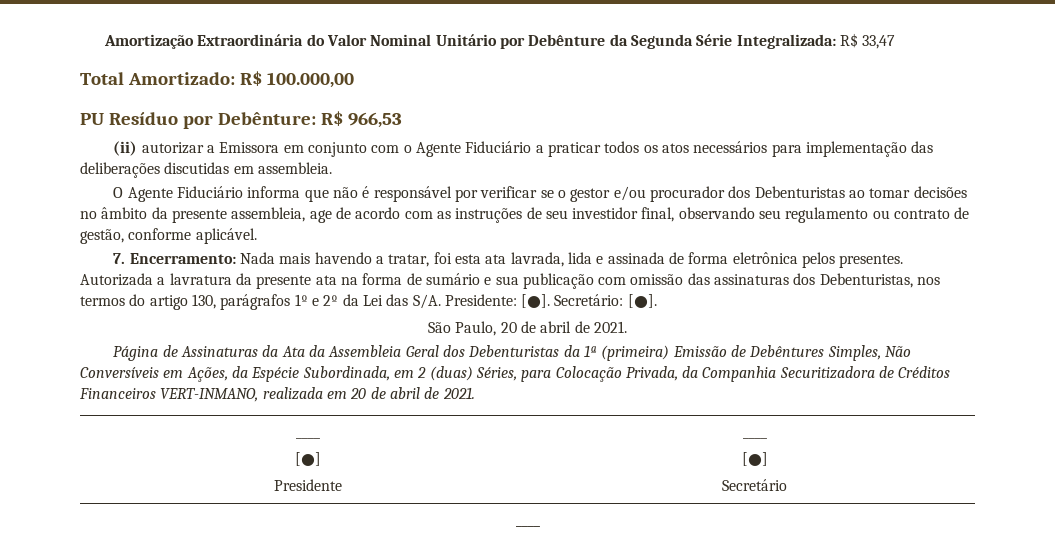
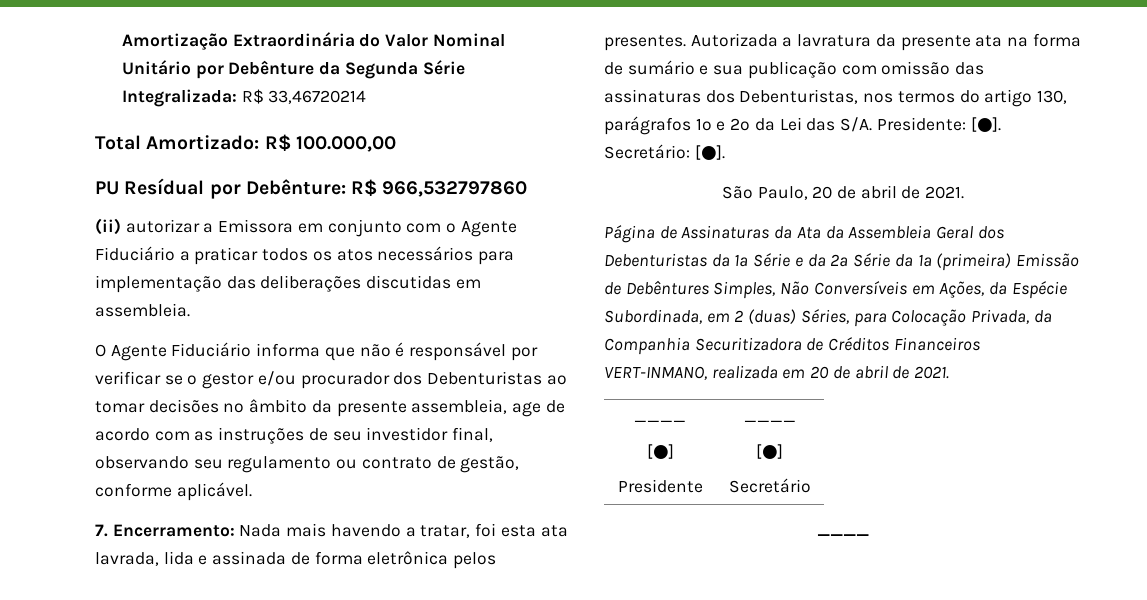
- Amortização Extraordinária do Valor Nominal Unitário por Debênture da Segunda Série Integralizada: R$ 33,47
+ Amortização Extraordinária do Valor Nominal Unitário por Debênture da Segunda Série Integralizada: R$ 33,46720214
- PU Resíduo por Debênture: R$ 966,53
+ PU Resídual por Debênture: R$ 966,532797860
- Página de Assinaturas da Ata da Assembleia Geral dos Debenturistas da 1ª (primeira) Emissão de Debêntures Simples, Não Conversíveis em Ações, da Espécie Subordinada, em 2 (duas) Séries, para Colocação Privada, da Companhia Securitizadora de Créditos Financeiros VERT-INMANO, realizada em 20 de abril de 2021.
+ Página de Assinaturas da Ata da Assembleia Geral dos Debenturistas da 1ª Série e da 2ª Série da 1ª (primeira) Emissão de Debêntures Simples, Não Conversíveis em Ações, da Espécie Subordinada, em 2 (duas) Séries, para Colocação Privada, da Companhia Securitizadora de Créditos Financeiros VERT-INMANO, realizada em 20 de abril de 2021.

